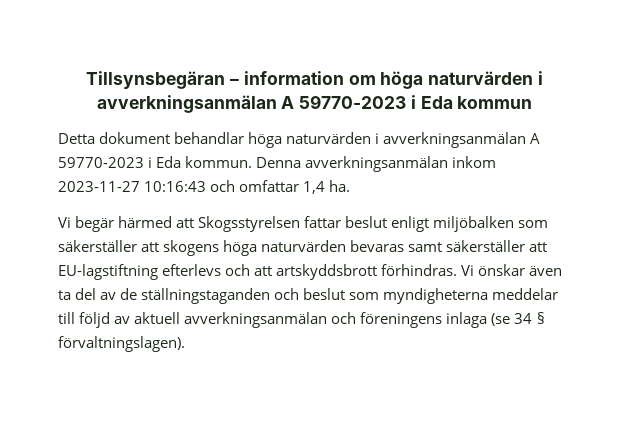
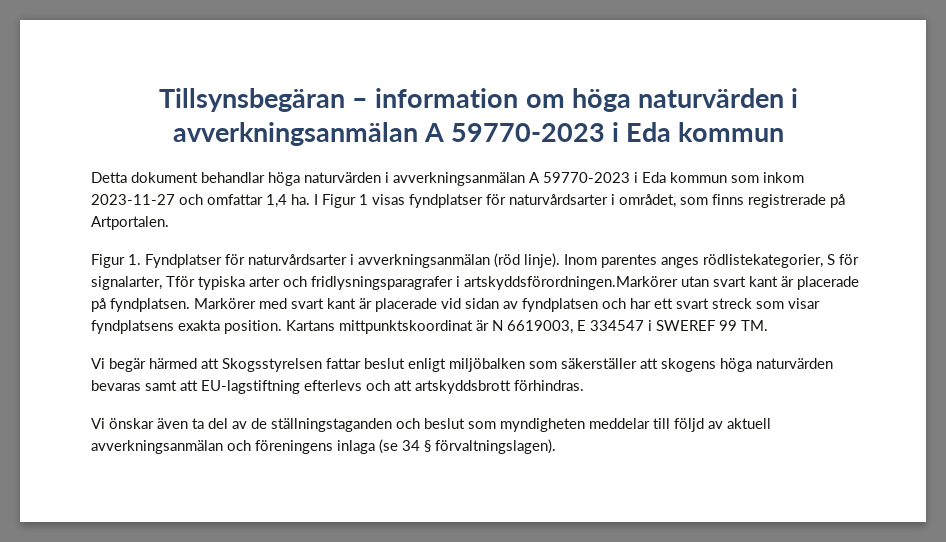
- Detta dokument behandlar höga naturvärden i avverkningsanmälan A 59770-2023 i Eda kommun. Denna avverkningsanmälan inkom 2023-11-27 10:16:43 och omfattar 1,4 ha.
+ Detta dokument behandlar höga naturvärden i avverkningsanmälan A 59770-2023 i Eda kommun som inkom 2023-11-27 och omfattar 1,4 ha. I Figur 1 visas fyndplatser för naturvårdsarter i området, som finns registrerade på Artportalen.
+ Figur 1. Fyndplatser för naturvårdsarter i avverkningsanmälan (röd linje). Inom parentes anges rödlistekategorier, S för signalarter, Tför typiska arter och fridlysningsparagrafer i artskyddsförordningen.Markörer utan svart kant är placerade på fyndplatsen. Markörer med svart kant är placerade vid sidan av fyndplatsen och har ett svart streck som visar fyndplatsens exakta position. Kartans mittpunktskoordinat är N 6619003, E 334547 i SWEREF 99 TM.
- Vi begär härmed att Skogsstyrelsen fattar beslut enligt miljöbalken som säkerställer att skogens höga naturvärden bevaras samt säkerställer att EU-lagstiftning efterlevs och att artskyddsbrott förhindras. Vi önskar även ta del av de ställningstaganden och beslut som myndigheterna meddelar till följd av aktuell avverkningsanmälan och föreningens inlaga (se 34 § förvaltningslagen).
+ Vi begär härmed att Skogsstyrelsen fattar beslut enligt miljöbalken som säkerställer att skogens höga naturvärden bevaras samt att EU-lagstiftning efterlevs och att artskyddsbrott förhindras.
+ Vi önskar även ta del av de ställningstaganden och beslut som myndigheten meddelar till följd av aktuell avverkningsanmälan och föreningens inlaga (se 34 § förvaltningslagen).

